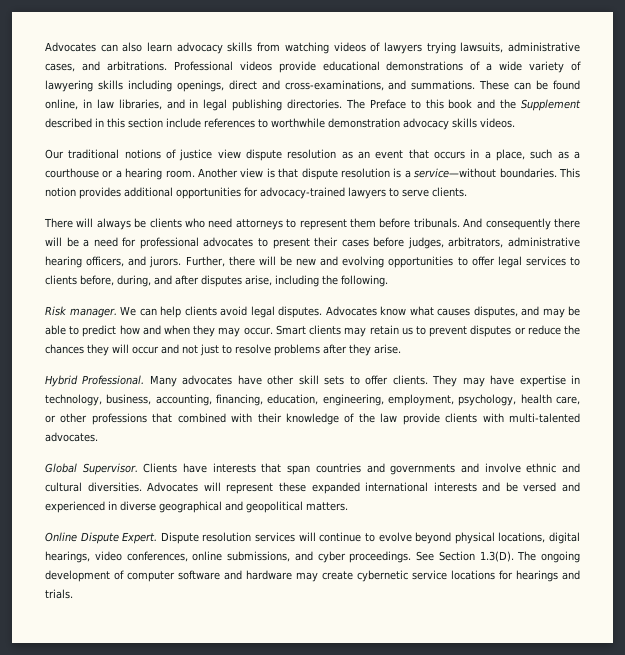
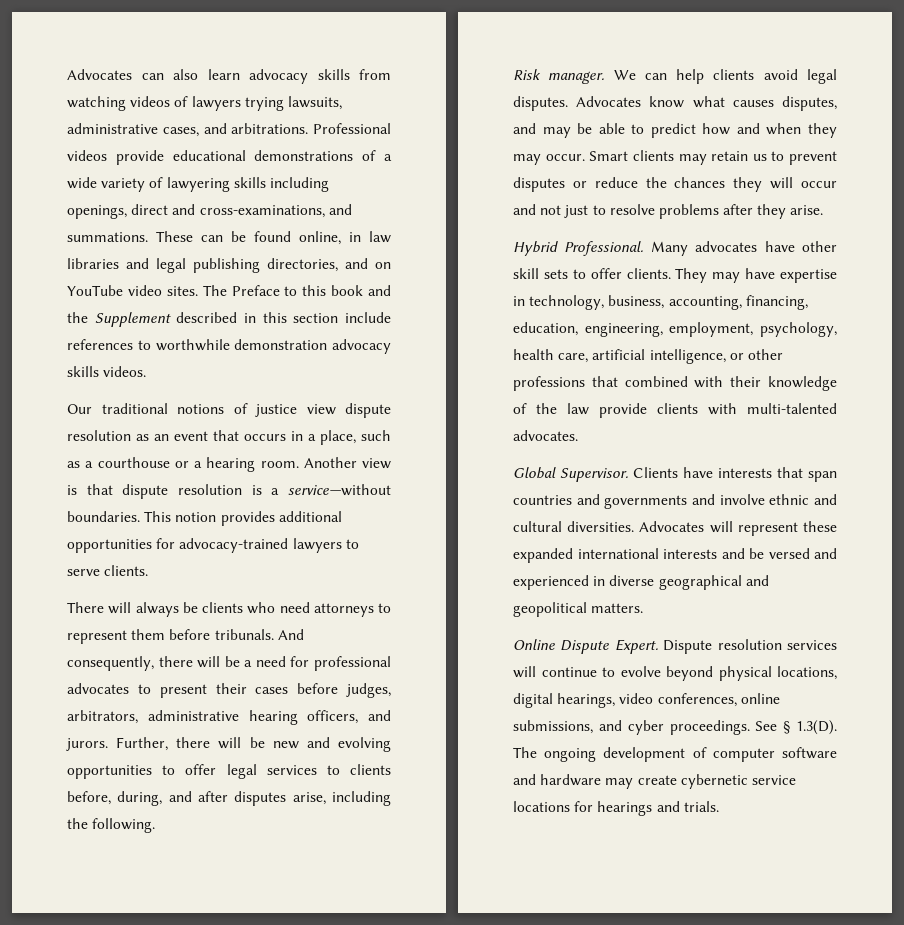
- These can be found online, in law libraries, and in legal publishing directories.
+ These can be found online, in law libraries and legal publishing directories, and on YouTube video sites.
- And consequently there will be a need for professional advocates to present their cases before judges, arbitrators, administrative hearing officers, and jurors.
+ And consequently, there will be a need for professional advocates to present their cases before judges, arbitrators, administrative hearing officers, and jurors.
- They may have expertise in technology, business, accounting, financing, education, engineering, employment, psychology, health care, or other professions that combined with their knowledge of the law provide clients with multi-talented advocates.
+ They may have expertise in technology, business, accounting, financing, education, engineering, employment, psychology, health care, artificial intelligence, or other professions that combined with their knowledge of the law provide clients with multi-talented advocates.
- See Section 1.3(D). The ongoing development of computer software and hardware may create cybernetic service locations for hearings and trials.
+ See § 1.3(D). The ongoing development of computer software and hardware may create cybernetic service locations for hearings and trials.

